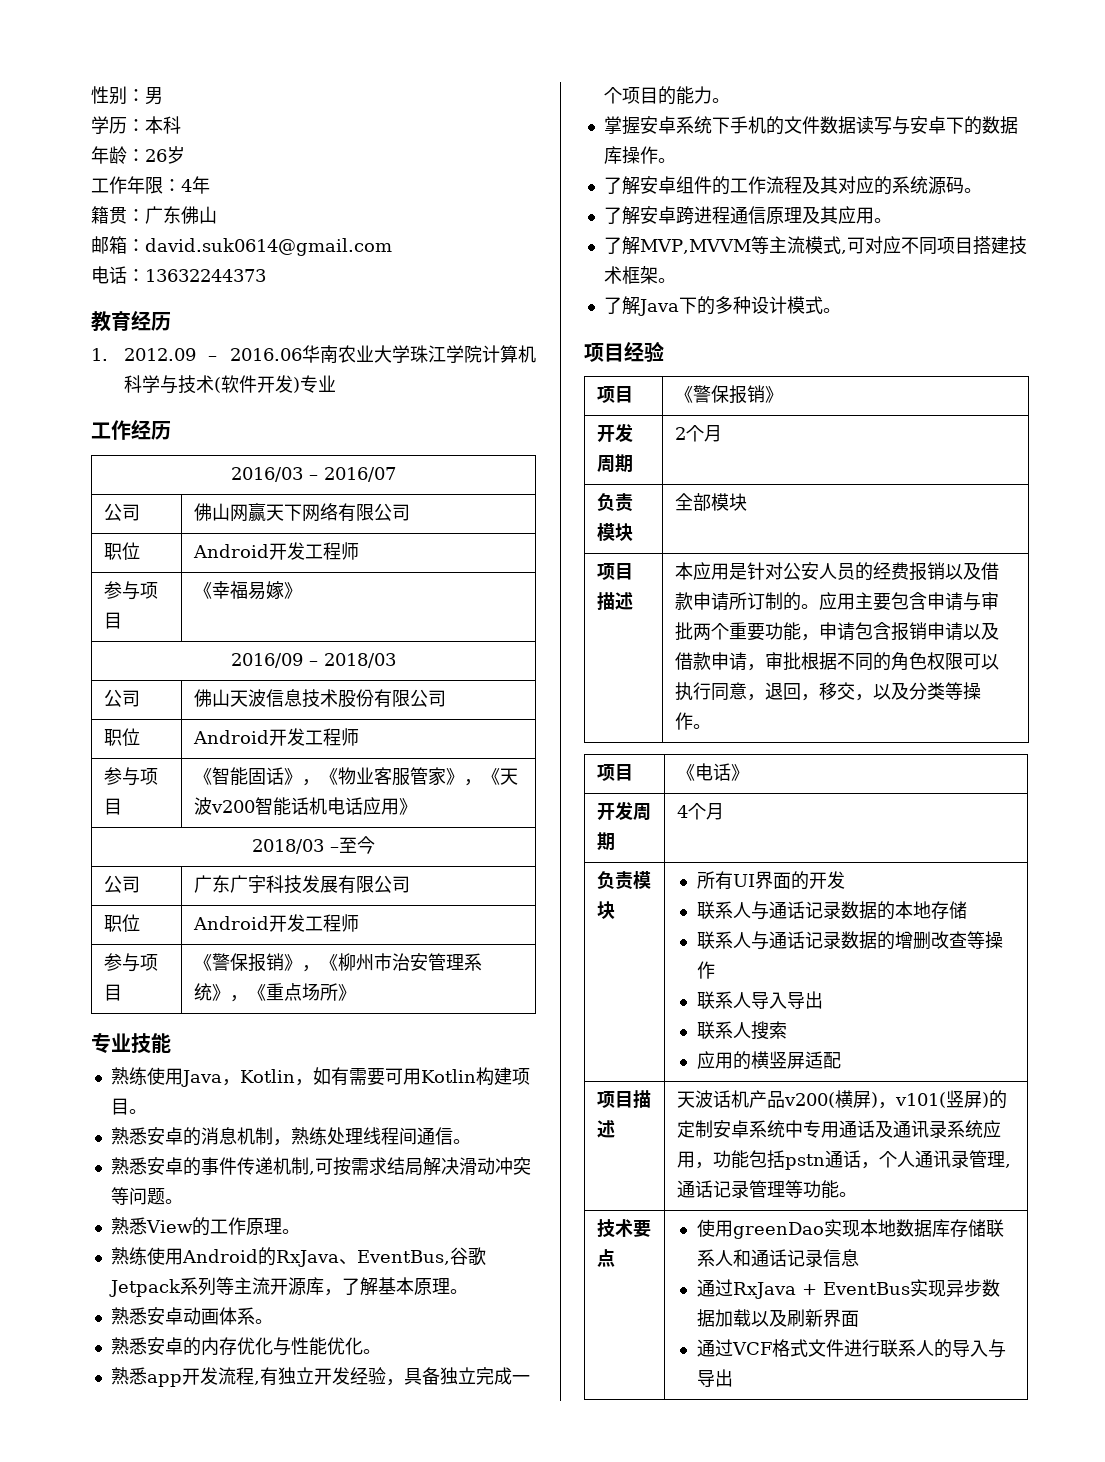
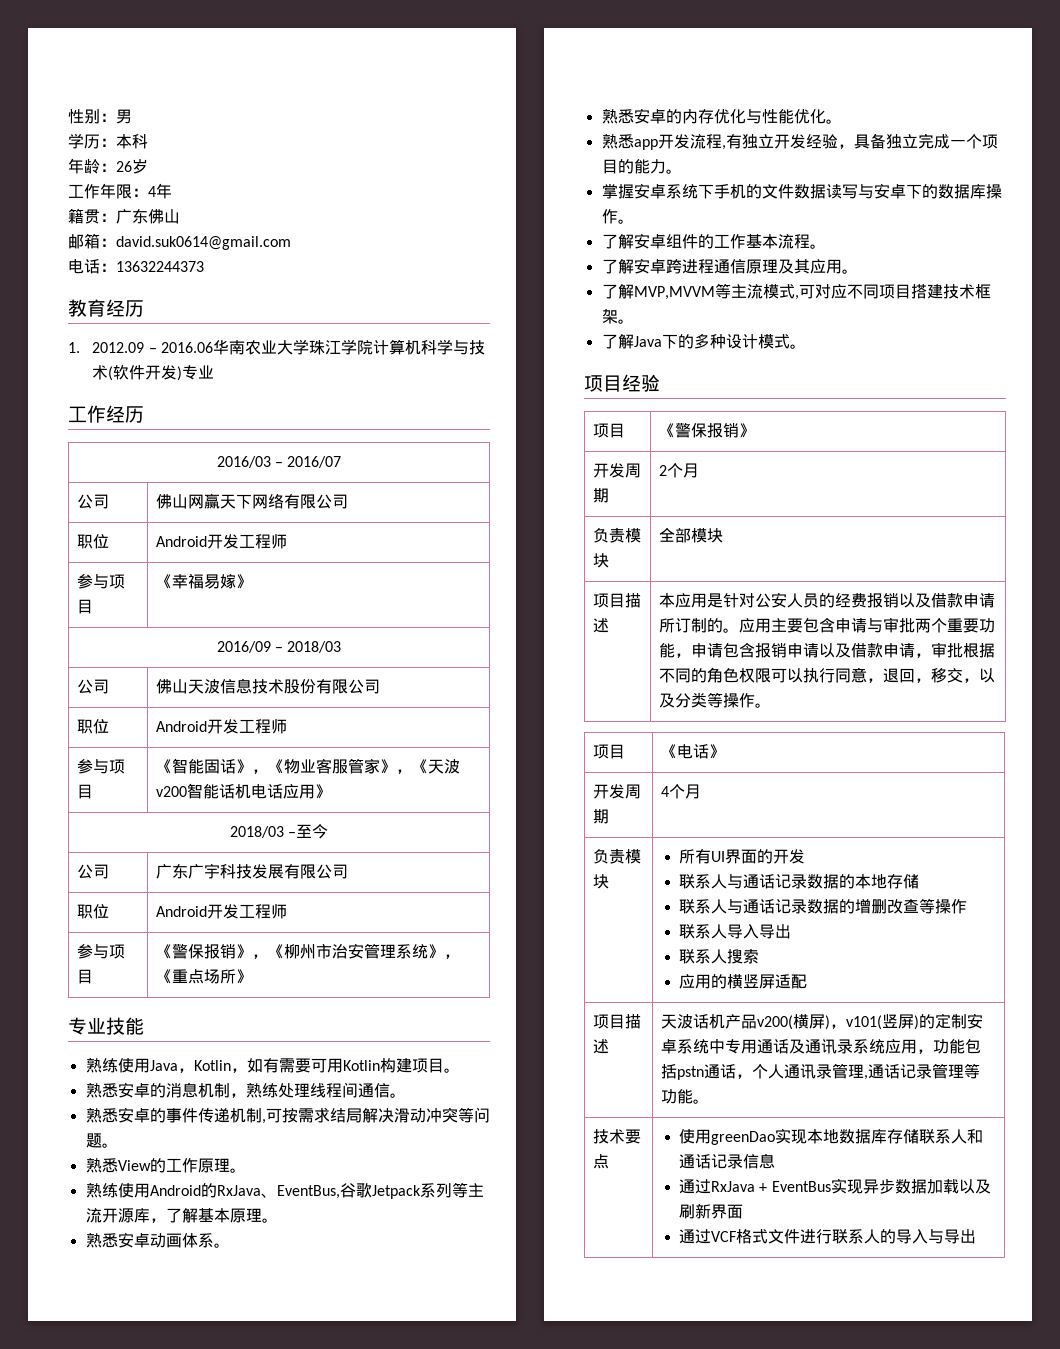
- 了解安卓组件的工作流程及其对应的系统源码。
+ 了解安卓组件的工作基本流程。

